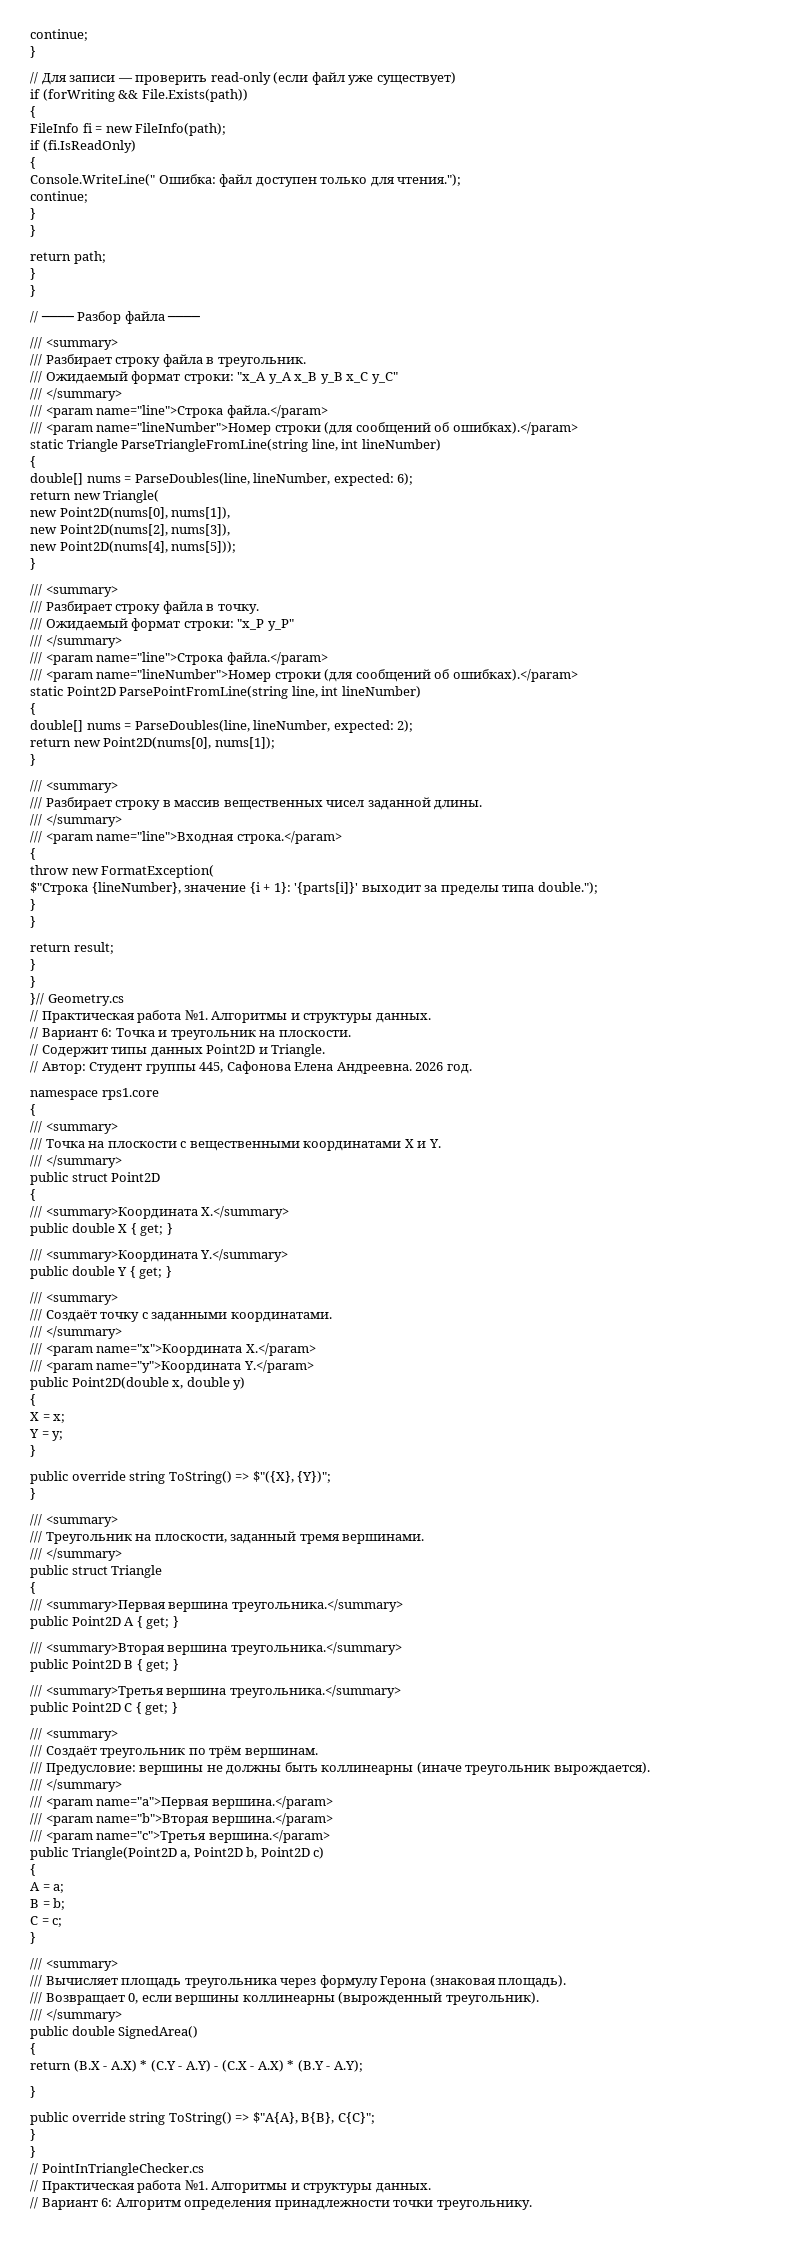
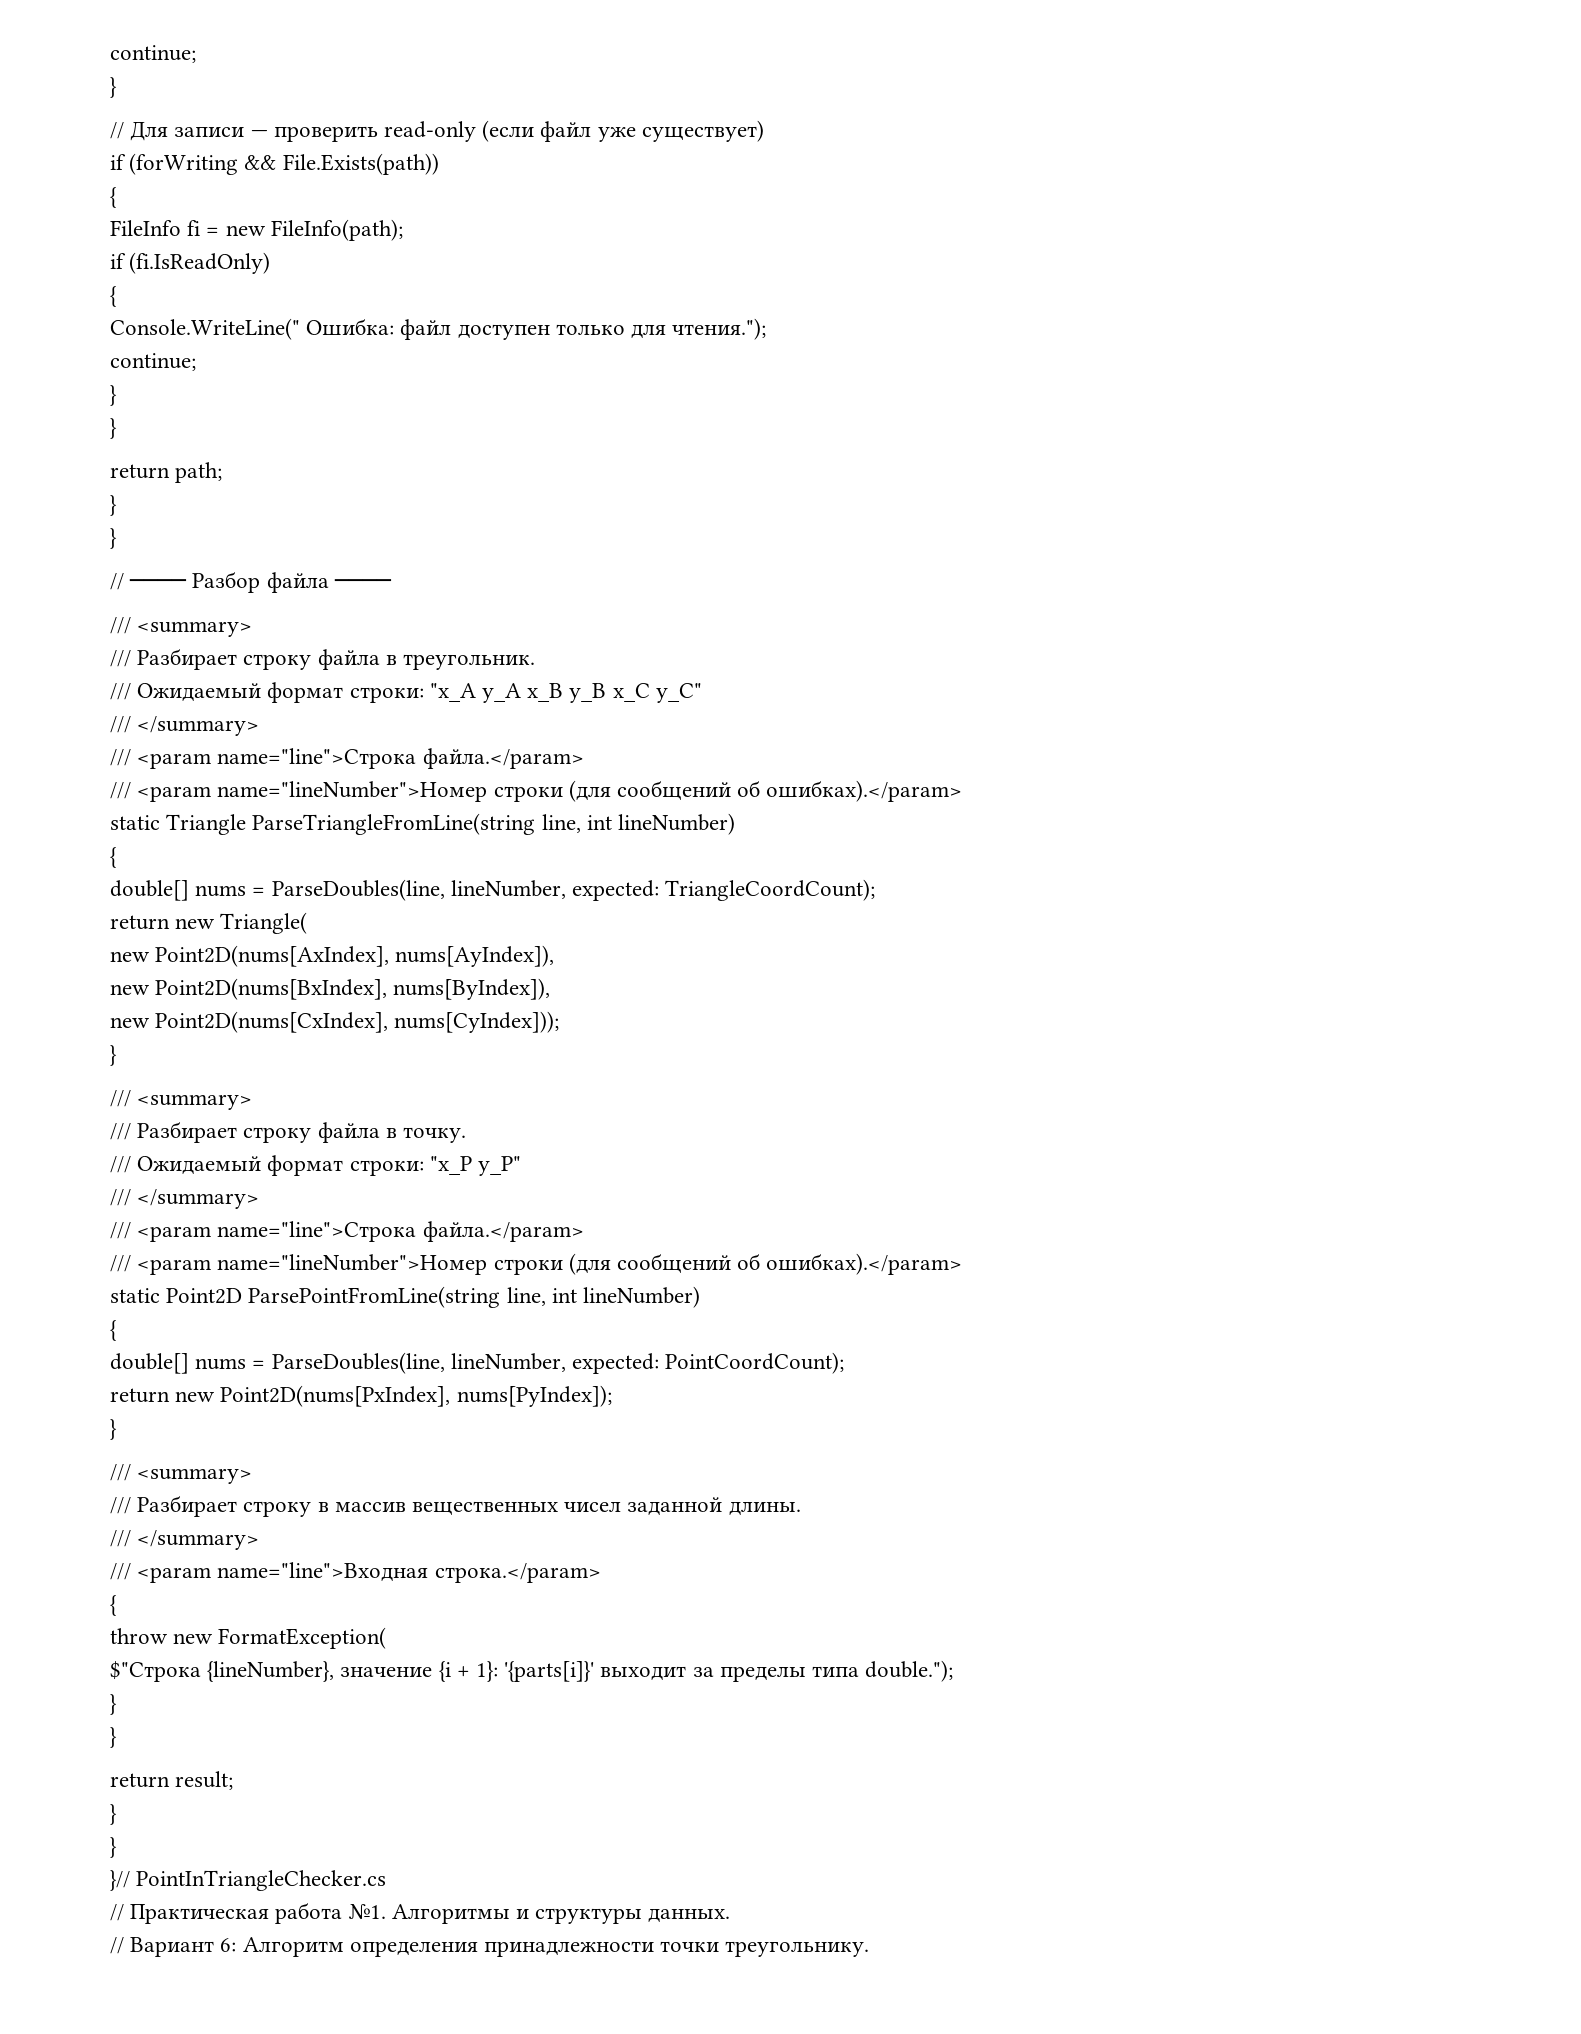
- double[] nums = ParseDoubles(line, lineNumber, expected: 6);
+ double[] nums = ParseDoubles(line, lineNumber, expected: TriangleCoordCount);
- new Point2D(nums[0], nums[1]),
- new Point2D(nums[2], nums[3]),
- new Point2D(nums[4], nums[5]));
+ new Point2D(nums[AxIndex], nums[AyIndex]),
+ new Point2D(nums[BxIndex], nums[ByIndex]),
+ new Point2D(nums[CxIndex], nums[CyIndex]));
- double[] nums = ParseDoubles(line, lineNumber, expected: 2);
- return new Point2D(nums[0], nums[1]);
+ double[] nums = ParseDoubles(line, lineNumber, expected: PointCoordCount);
+ return new Point2D(nums[PxIndex], nums[PyIndex]);
- }// Geometry.cs
- // Практическая работа №1. Алгоритмы и структуры данных.
- // Вариант 6: Точка и треугольник на плоскости.
- // Содержит типы данных Point2D и Triangle.
- // Автор: Студент группы 445, Сафонова Елена Андреевна. 2026 год.
- namespace rps1.core
- {
- /// <summary>
- /// Точка на плоскости с вещественными координатами X и Y.
- /// </summary>
- public struct Point2D
- {
- /// <summary>Координата X.</summary>
- public double X { get; }
- /// <summary>Координата Y.</summary>
- public double Y { get; }
- /// <summary>
- /// Создаёт точку с заданными координатами.
- /// </summary>
- /// <param name="x">Координата X.</param>
- /// <param name="y">Координата Y.</param>
- public Point2D(double x, double y)
- {
- X = x;
- Y = y;
- }
- public override string ToString() => $"({X}, {Y})";
- }
- /// <summary>
- /// Треугольник на плоскости, заданный тремя вершинами.
- /// </summary>
- public struct Triangle
- {
- /// <summary>Первая вершина треугольника.</summary>
- public Point2D A { get; }
- /// <summary>Вторая вершина треугольника.</summary>
- public Point2D B { get; }
- /// <summary>Третья вершина треугольника.</summary>
- public Point2D C { get; }
- /// <summary>
- /// Создаёт треугольник по трём вершинам.
- /// Предусловие: вершины не должны быть коллинеарны (иначе треугольник вырождается).
- /// </summary>
- /// <param name="a">Первая вершина.</param>
- /// <param name="b">Вторая вершина.</param>
- /// <param name="c">Третья вершина.</param>
- public Triangle(Point2D a, Point2D b, Point2D c)
- {
- A = a;
- B = b;
- C = c;
- }
- /// <summary>
- /// Вычисляет площадь треугольника через формулу Герона (знаковая площадь).
- /// Возвращает 0, если вершины коллинеарны (вырожденный треугольник).
- /// </summary>
- public double SignedArea()
- {
- return (B.X - A.X) * (C.Y - A.Y) - (C.X - A.X) * (B.Y - A.Y);
- }
- public override string ToString() => $"A{A}, B{B}, C{C}";
- }
- }
- // PointInTriangleChecker.cs
+ }// PointInTriangleChecker.cs

